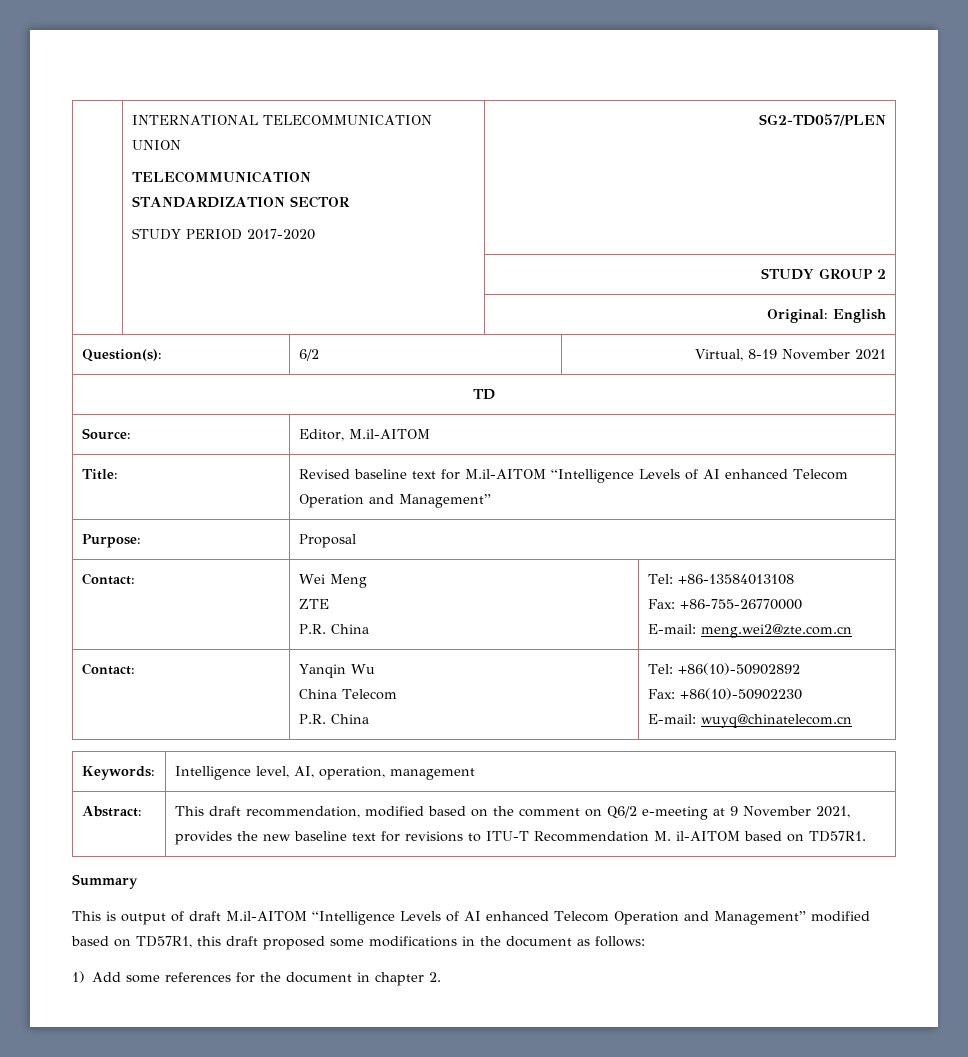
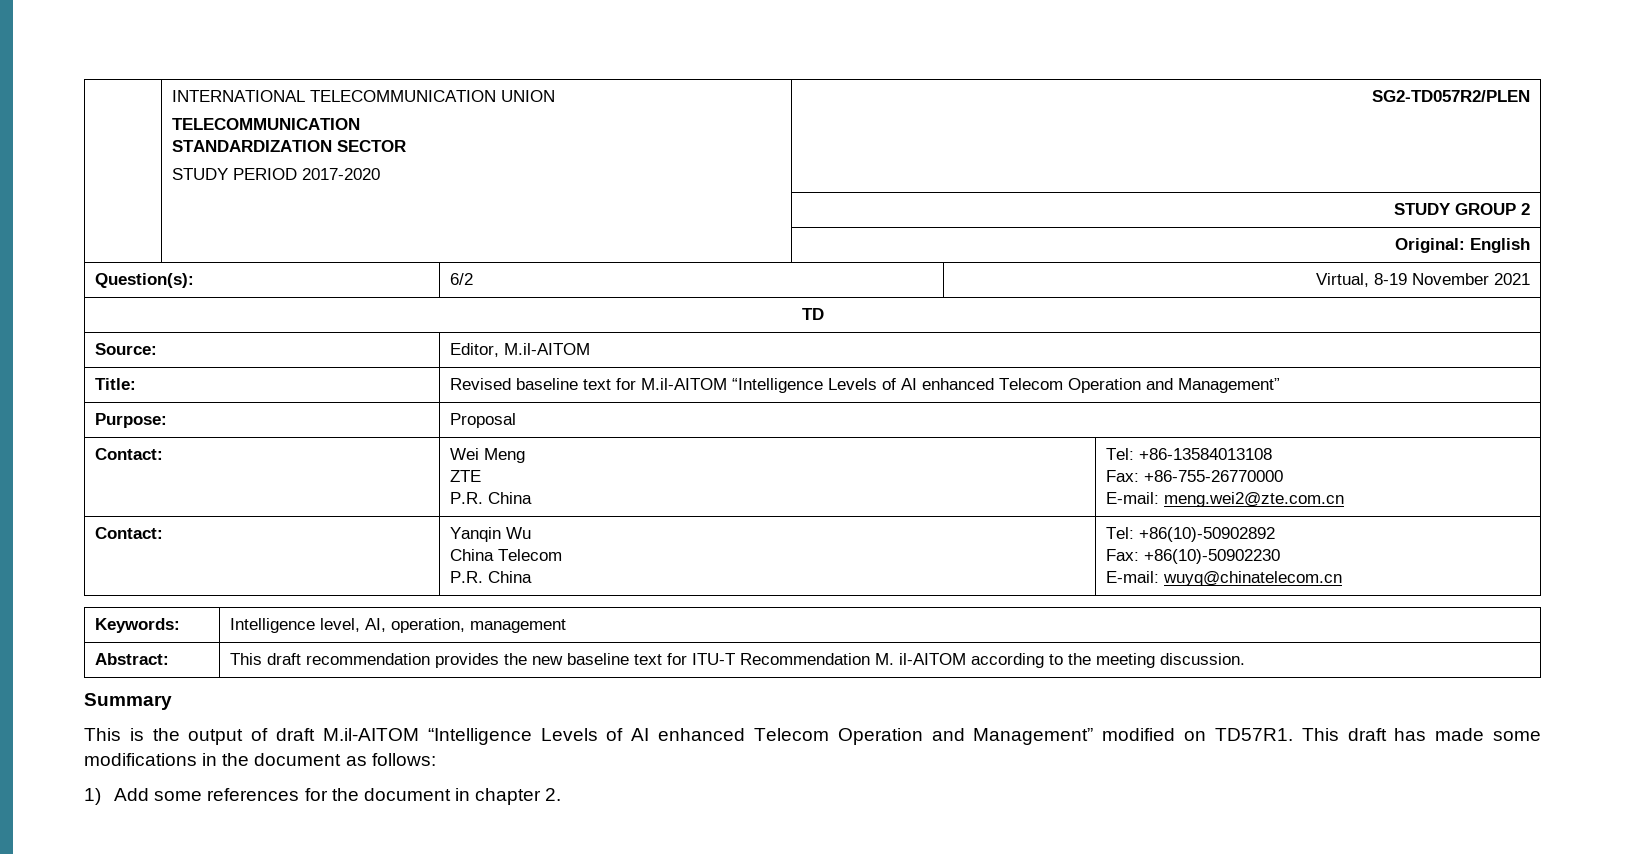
  | INTERNATIONAL TELECOMMUNICATION UNION
  TELECOMMUNICATION
  STANDARDIZATION SECTOR
- STUDY PERIOD 2017-2020 | SG2-TD057/PLEN
+ STUDY PERIOD 2017-2020 | SG2-TD057R2/PLEN
- Abstract: | This draft recommendation, modified based on the comment on Q6/2 e-meeting at 9 November 2021, provides the new baseline text for revisions to ITU-T Recommendation M. il-AITOM based on TD57R1.
+ Abstract: | This draft recommendation provides the new baseline text for ITU-T Recommendation M. il-AITOM according to the meeting discussion.
- This is output of draft M.il-AITOM “Intelligence Levels of AI enhanced Telecom Operation and Management” modified based on TD57R1, this draft proposed some modifications in the document as follows:
+ This is the output of draft M.il-AITOM “Intelligence Levels of AI enhanced Telecom Operation and Management” modified on TD57R1. This draft has made some modifications in the document as follows:

